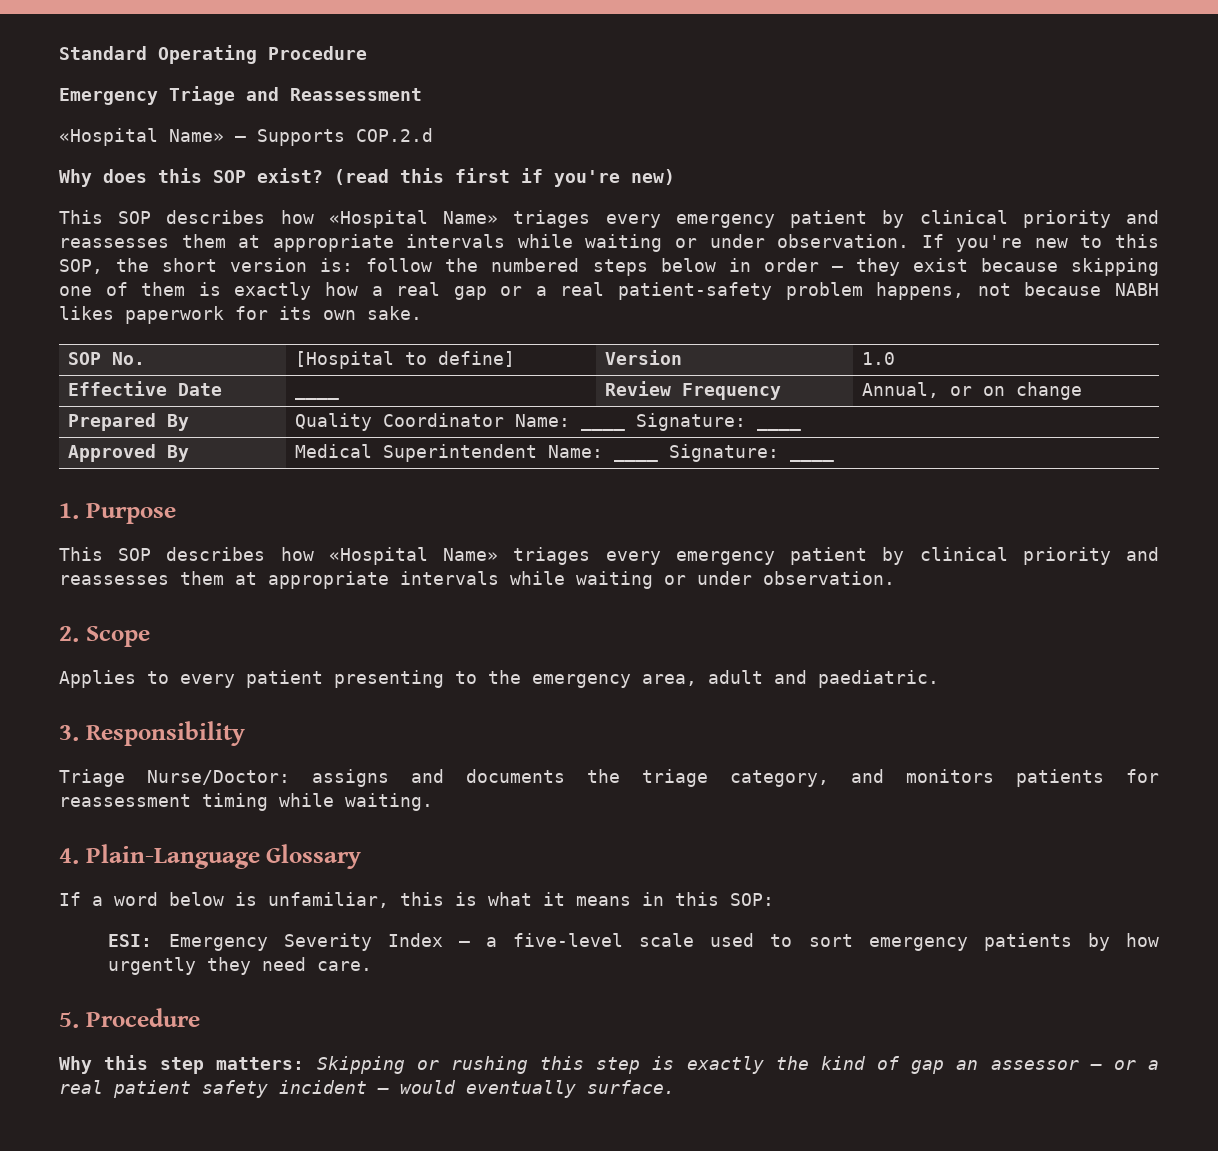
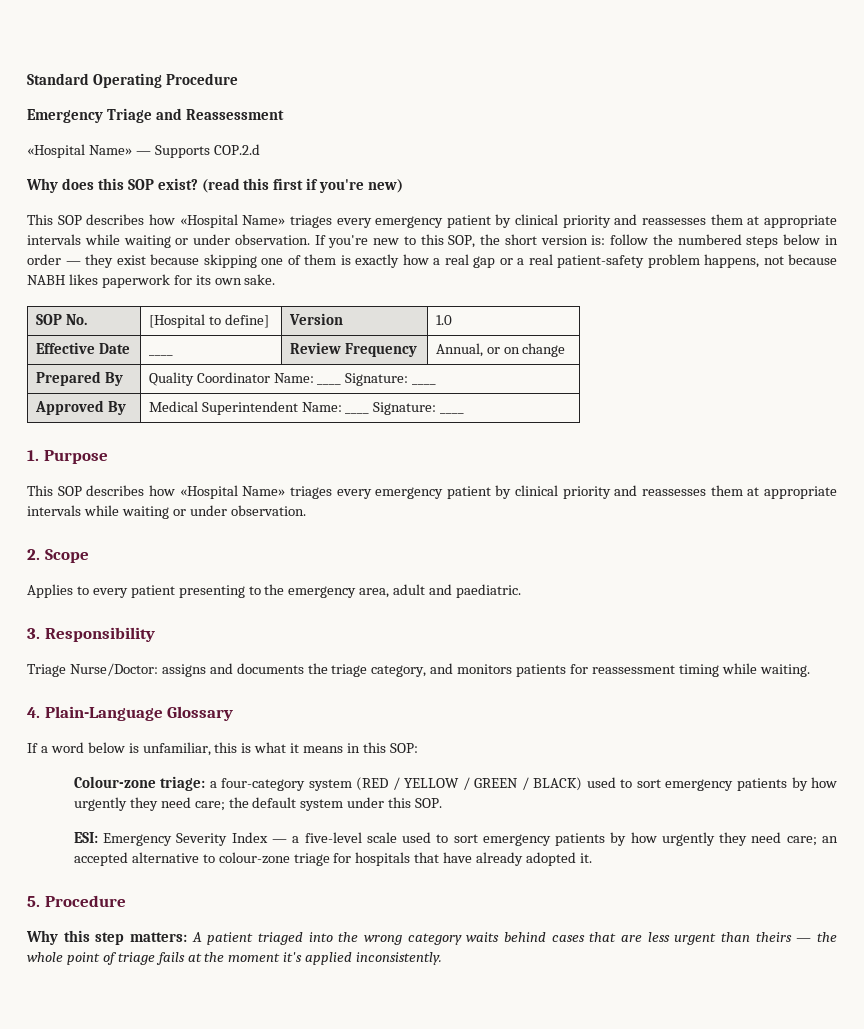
+ Colour-zone triage: a four-category system (RED / YELLOW / GREEN / BLACK) used to sort emergency patients by how urgently they need care; the default system under this SOP.
- ESI: Emergency Severity Index — a five-level scale used to sort emergency patients by how urgently they need care.
+ ESI: Emergency Severity Index — a five-level scale used to sort emergency patients by how urgently they need care; an accepted alternative to colour-zone triage for hospitals that have already adopted it.
- Why this step matters: Skipping or rushing this step is exactly the kind of gap an assessor — or a real patient safety incident — would eventually surface.
+ Why this step matters: A patient triaged into the wrong category waits behind cases that are less urgent than theirs — the whole point of triage fails at the moment it's applied inconsistently.

